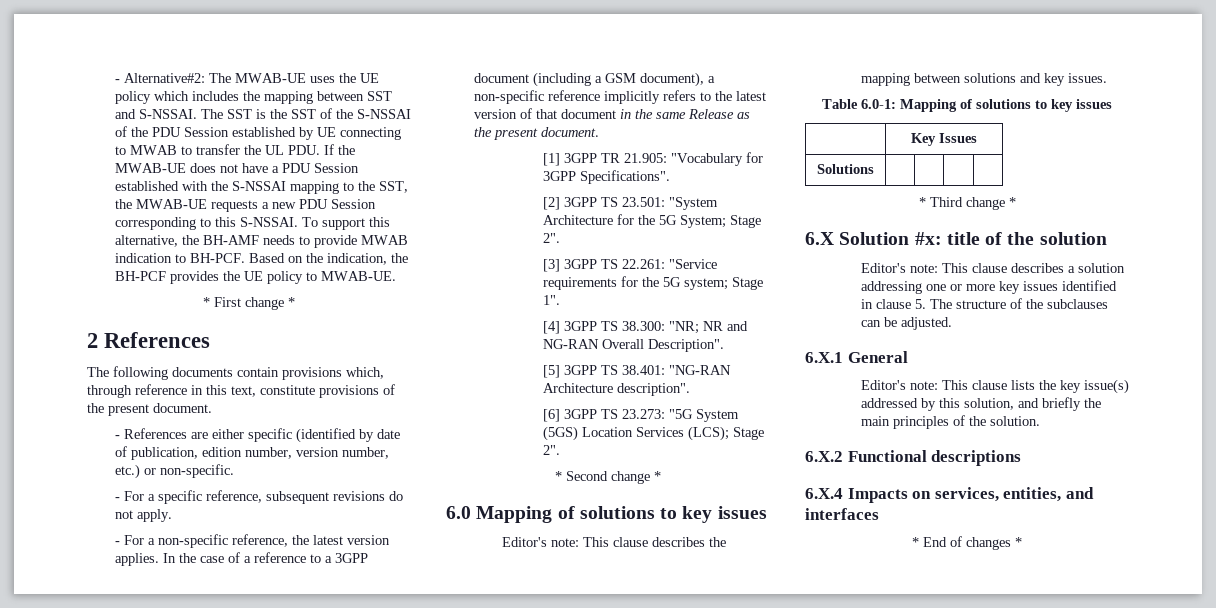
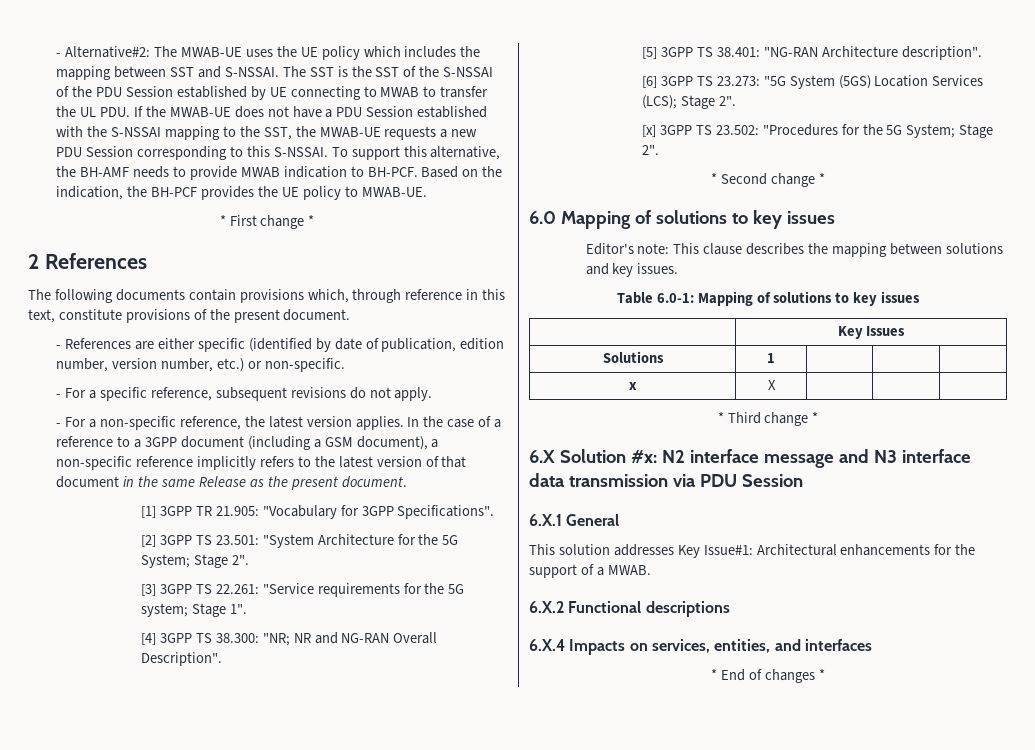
+ [x] 3GPP TS 23.502: "Procedures for the 5G System; Stage 2".
- Solutions | | | |
+ Solutions | 1 | | |
+ x | X | | |
- 6.X Solution #x: title of the solution
- Editor's note: This clause describes a solution addressing one or more key issues identified in clause 5. The structure of the subclauses can be adjusted.
+ 6.X Solution #x: N2 interface message and N3 interface data transmission via PDU Session
  6.X.1 General
- Editor's note: This clause lists the key issue(s) addressed by this solution, and briefly the main principles of the solution.
+ This solution addresses Key Issue#1: Architectural enhancements for the support of a MWAB.

